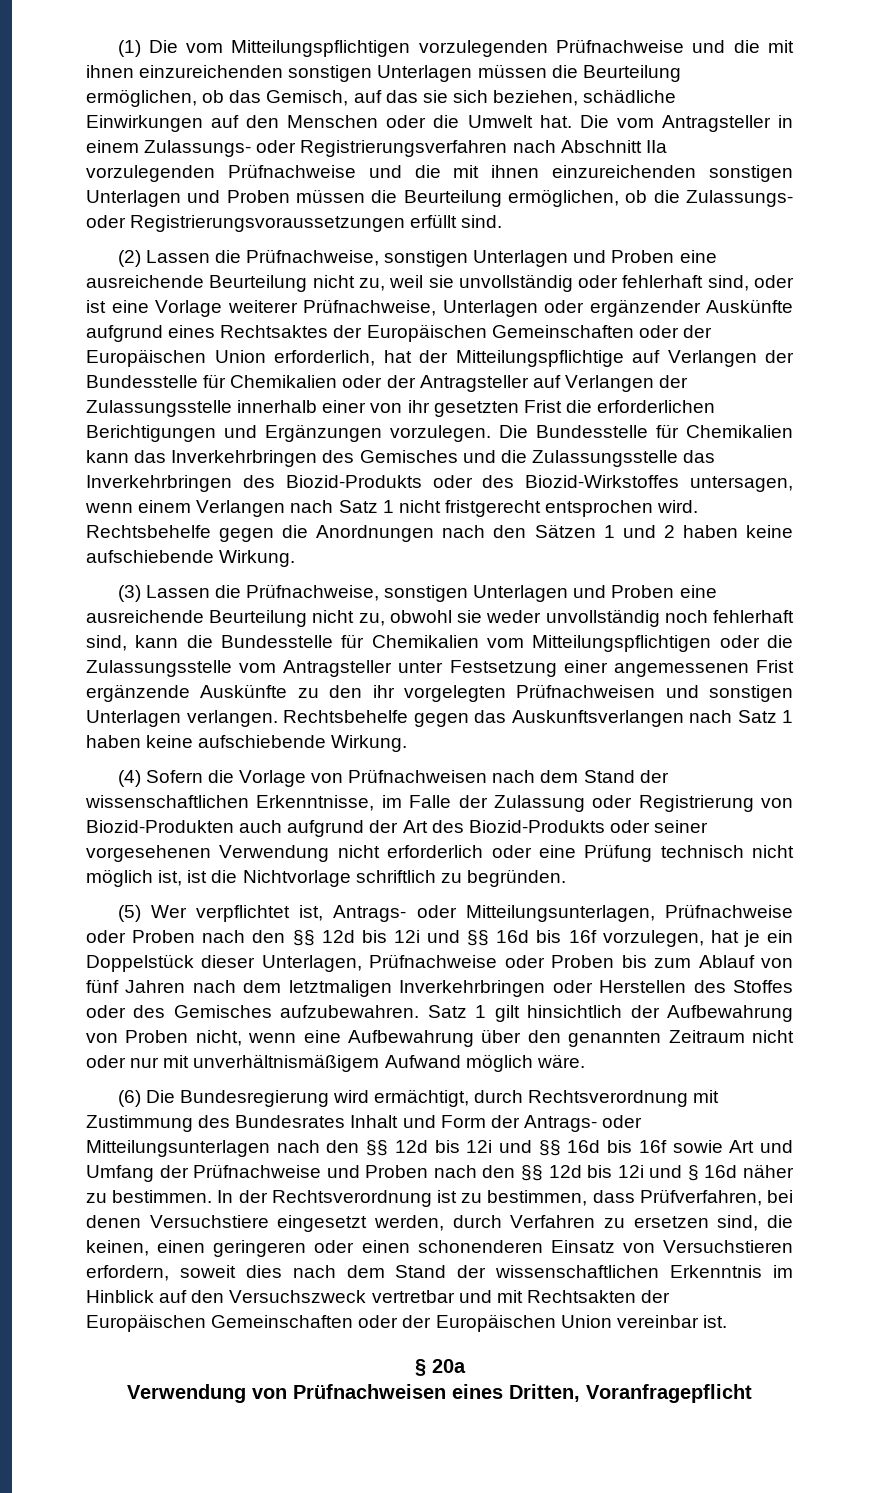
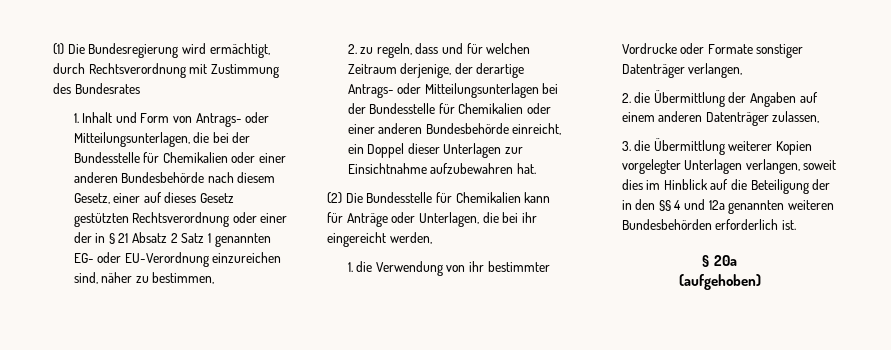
- (1) Die vom Mitteilungspflichtigen vorzulegenden Prüfnachweise und die mit ihnen einzureichenden sonstigen Unterlagen müssen die Beurteilung ermöglichen, ob das Gemisch, auf das sie sich beziehen, schädliche Einwirkungen auf den Menschen oder die Umwelt hat. Die vom Antragsteller in einem Zulassungs- oder Registrierungsverfahren nach Abschnitt IIa vorzulegenden Prüfnachweise und die mit ihnen einzureichenden sonstigen Unterlagen und Proben müssen die Beurteilung ermöglichen, ob die Zulassungs- oder Registrierungsvoraussetzungen erfüllt sind.
- (2) Lassen die Prüfnachweise, sonstigen Unterlagen und Proben eine ausreichende Beurteilung nicht zu, weil sie unvollständig oder fehlerhaft sind, oder ist eine Vorlage weiterer Prüfnachweise, Unterlagen oder ergänzender Auskünfte aufgrund eines Rechtsaktes der Europäischen Gemeinschaften oder der Europäischen Union erforderlich, hat der Mitteilungspflichtige auf Verlangen der Bundesstelle für Chemikalien oder der Antragsteller auf Verlangen der Zulassungsstelle innerhalb einer von ihr gesetzten Frist die erforderlichen Berichtigungen und Ergänzungen vorzulegen. Die Bundesstelle für Chemikalien kann das Inverkehrbringen des Gemisches und die Zulassungsstelle das Inverkehrbringen des Biozid-Produkts oder des Biozid-Wirkstoffes untersagen, wenn einem Verlangen nach Satz 1 nicht fristgerecht entsprochen wird. Rechtsbehelfe gegen die Anordnungen nach den Sätzen 1 und 2 haben keine aufschiebende Wirkung.
- (3) Lassen die Prüfnachweise, sonstigen Unterlagen und Proben eine ausreichende Beurteilung nicht zu, obwohl sie weder unvollständig noch fehlerhaft sind, kann die Bundesstelle für Chemikalien vom Mitteilungspflichtigen oder die Zulassungsstelle vom Antragsteller unter Festsetzung einer angemessenen Frist ergänzende Auskünfte zu den ihr vorgelegten Prüfnachweisen und sonstigen Unterlagen verlangen. Rechtsbehelfe gegen das Auskunftsverlangen nach Satz 1 haben keine aufschiebende Wirkung.
- (4) Sofern die Vorlage von Prüfnachweisen nach dem Stand der wissenschaftlichen Erkenntnisse, im Falle der Zulassung oder Registrierung von Biozid-Produkten auch aufgrund der Art des Biozid-Produkts oder seiner vorgesehenen Verwendung nicht erforderlich oder eine Prüfung technisch nicht möglich ist, ist die Nichtvorlage schriftlich zu begründen.
- (5) Wer verpflichtet ist, Antrags- oder Mitteilungsunterlagen, Prüfnachweise oder Proben nach den §§ 12d bis 12i und §§ 16d bis 16f vorzulegen, hat je ein Doppelstück dieser Unterlagen, Prüfnachweise oder Proben bis zum Ablauf von fünf Jahren nach dem letztmaligen Inverkehrbringen oder Herstellen des Stoffes oder des Gemisches aufzubewahren. Satz 1 gilt hinsichtlich der Aufbewahrung von Proben nicht, wenn eine Aufbewahrung über den genannten Zeitraum nicht oder nur mit unverhältnismäßigem Aufwand möglich wäre.
- (6) Die Bundesregierung wird ermächtigt, durch Rechtsverordnung mit Zustimmung des Bundesrates Inhalt und Form der Antrags- oder Mitteilungsunterlagen nach den §§ 12d bis 12i und §§ 16d bis 16f sowie Art und Umfang der Prüfnachweise und Proben nach den §§ 12d bis 12i und § 16d näher zu bestimmen. In der Rechtsverordnung ist zu bestimmen, dass Prüfverfahren, bei denen Versuchstiere eingesetzt werden, durch Verfahren zu ersetzen sind, die keinen, einen geringeren oder einen schonenderen Einsatz von Versuchstieren erfordern, soweit dies nach dem Stand der wissenschaftlichen Erkenntnis im Hinblick auf den Versuchszweck vertretbar und mit Rechtsakten der Europäischen Gemeinschaften oder der Europäischen Union vereinbar ist.
+ (1) Die Bundesregierung wird ermächtigt, durch Rechtsverordnung mit Zustimmung des Bundesrates
+ 1. Inhalt und Form von Antrags- oder Mitteilungsunterlagen, die bei der Bundesstelle für Chemikalien oder einer anderen Bundesbehörde nach diesem Gesetz, einer auf dieses Gesetz gestützten Rechtsverordnung oder einer der in § 21 Absatz 2 Satz 1 genannten EG- oder EU-Verordnung einzureichen sind, näher zu bestimmen,
+ 2. zu regeln, dass und für welchen Zeitraum derjenige, der derartige Antrags- oder Mitteilungsunterlagen bei der Bundesstelle für Chemikalien oder einer anderen Bundesbehörde einreicht, ein Doppel dieser Unterlagen zur Einsichtnahme aufzubewahren hat.
+ (2) Die Bundesstelle für Chemikalien kann für Anträge oder Unterlagen, die bei ihr eingereicht werden,
+ 1. die Verwendung von ihr bestimmter Vordrucke oder Formate sonstiger Datenträger verlangen,
+ 2. die Übermittlung der Angaben auf einem anderen Datenträger zulassen,
+ 3. die Übermittlung weiterer Kopien vorgelegter Unterlagen verlangen, soweit dies im Hinblick auf die Beteiligung der in den §§ 4 und 12a genannten weiteren Bundesbehörden erforderlich ist.
  § 20a
- Verwendung von Prüfnachweisen eines Dritten, Voranfragepflicht
+ (aufgehoben)

